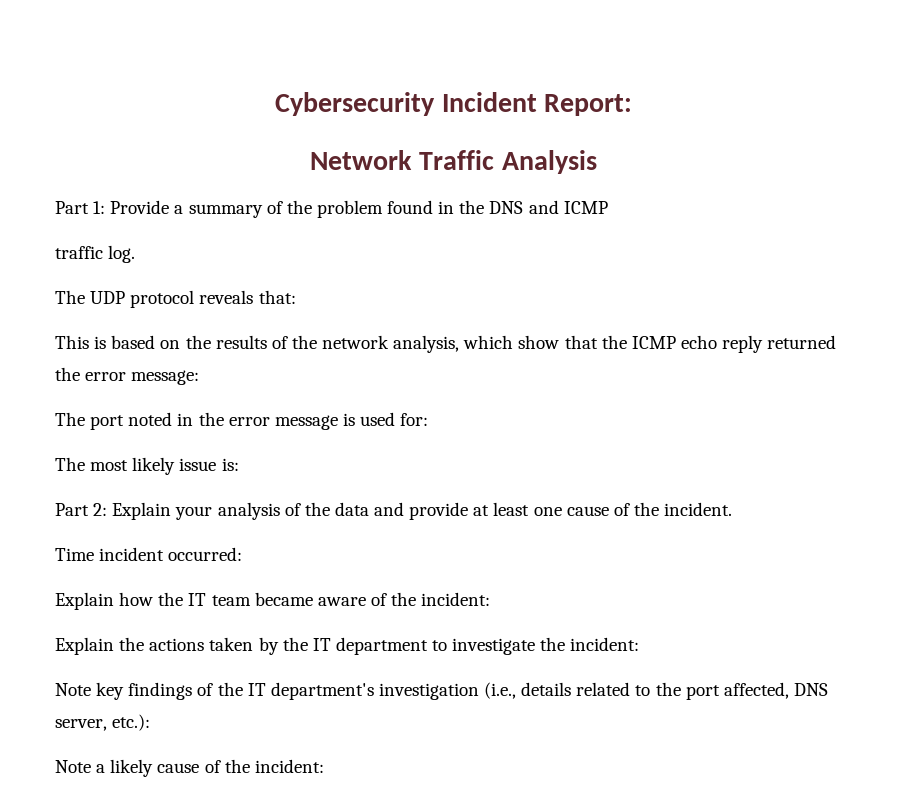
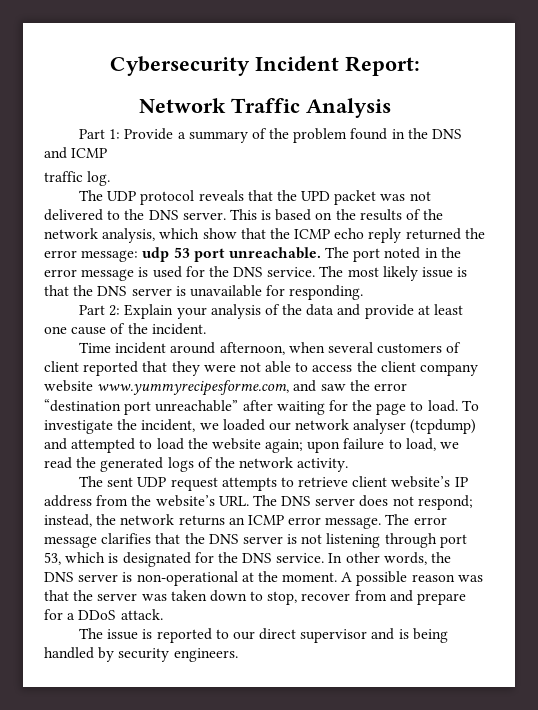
- The UDP protocol reveals that:
- This is based on the results of the network analysis, which show that the ICMP echo reply returned the error message:
- The port noted in the error message is used for:
- The most likely issue is:
+ The UDP protocol reveals that the UPD packet was not delivered to the DNS server. This is based on the results of the network analysis, which show that the ICMP echo reply returned the error message: udp 53 port unreachable. The port noted in the error message is used for the DNS service. The most likely issue is that the DNS server is unavailable for responding.
- Time incident occurred:
- Explain how the IT team became aware of the incident:
- Explain the actions taken by the IT department to investigate the incident:
- Note key findings of the IT department's investigation (i.e., details related to the port affected, DNS server, etc.):
- Note a likely cause of the incident:
+ Time incident around afternoon, when several customers of client reported that they were not able to access the client company website www.yummyrecipesforme.com, and saw the error “destination port unreachable” after waiting for the page to load. To investigate the incident, we loaded our network analyser (tcpdump) and attempted to load the website again; upon failure to load, we read the generated logs of the network activity.
+ The sent UDP request attempts to retrieve client website’s IP address from the website’s URL. The DNS server does not respond; instead, the network returns an ICMP error message. The error message clarifies that the DNS server is not listening through port 53, which is designated for the DNS service. In other words, the DNS server is non-operational at the moment. A possible reason was that the server was taken down to stop, recover from and prepare for a DDoS attack.
+ The issue is reported to our direct supervisor and is being handled by security engineers.

